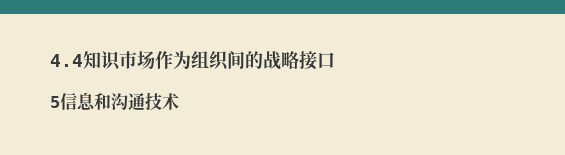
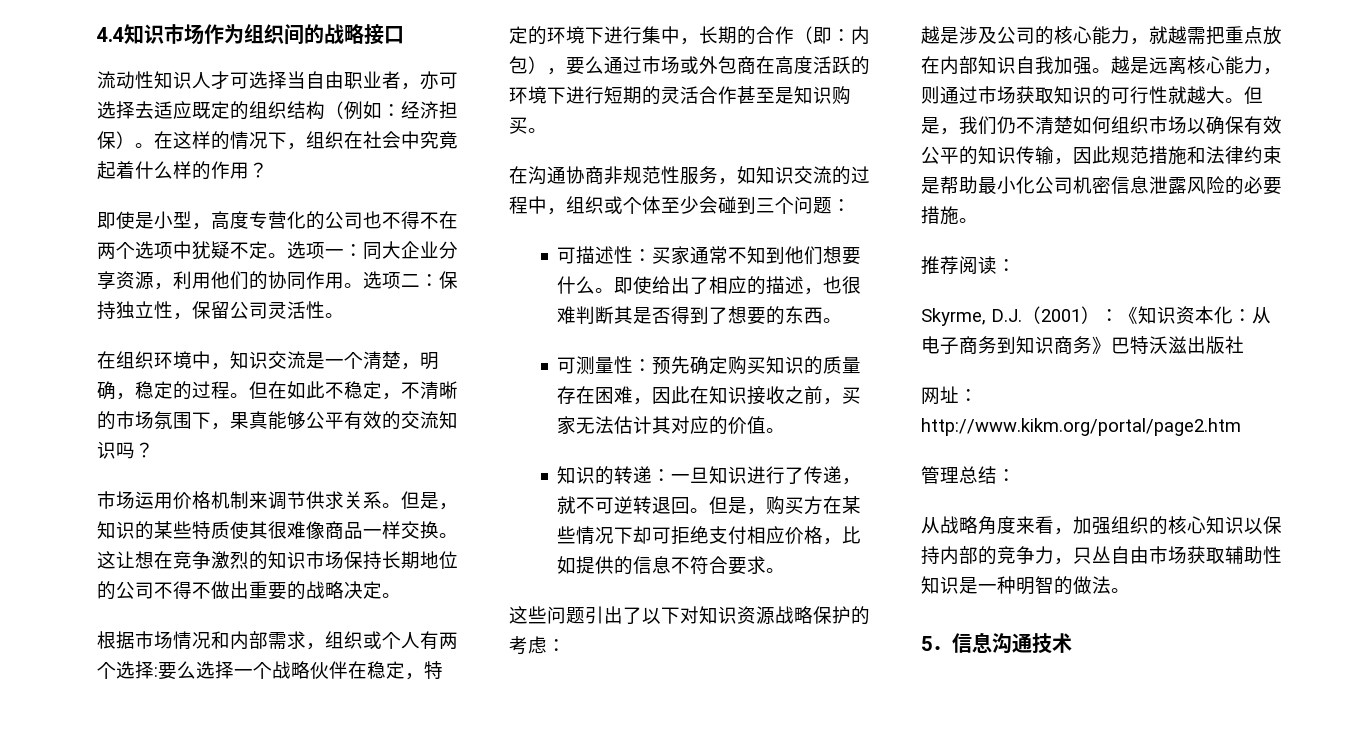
- 5信息和沟通技术
+ 流动性知识人才可选择当自由职业者，亦可选择去适应既定的组织结构（例如：经济担保）。在这样的情况下，组织在社会中究竟起着什么样的作用？
+ 即使是小型，高度专营化的公司也不得不在两个选项中犹疑不定。选项一：同大企业分享资源，利用他们的协同作用。选项二：保持独立性，保留公司灵活性。
+ 在组织环境中，知识交流是一个清楚，明确，稳定的过程。但在如此不稳定，不清晰的市场氛围下，果真能够公平有效的交流知识吗？
+ 市场运用价格机制来调节供求关系。但是，知识的某些特质使其很难像商品一样交换。这让想在竞争激烈的知识市场保持长期地位的公司不得不做出重要的战略决定。
+ 根据市场情况和内部需求，组织或个人有两个选择:要么选择一个战略伙伴在稳定，特定的环境下进行集中，长期的合作（即：内包），要么通过市场或外包商在高度活跃的环境下进行短期的灵活合作甚至是知识购买。
+ 在沟通协商非规范性服务，如知识交流的过程中，组织或个体至少会碰到三个问题：
+ 可描述性：买家通常不知到他们想要什么。即使给出了相应的描述，也很难判断其是否得到了想要的东西。
+ 可测量性：预先确定购买知识的质量存在困难，因此在知识接收之前，买家无法估计其对应的价值。
+ 知识的转递：一旦知识进行了传递，就不可逆转退回。但是，购买方在某些情况下却可拒绝支付相应价格，比如提供的信息不符合要求。
+ 这些问题引出了以下对知识资源战略保护的考虑：
+ 越是涉及公司的核心能力，就越需把重点放在内部知识自我加强。越是远离核心能力，则通过市场获取知识的可行性就越大。但是，我们仍不清楚如何组织市场以确保有效公平的知识传输，因此规范措施和法律约束是帮助最小化公司机密信息泄露风险的必要措施。
+ 推荐阅读：
+ Skyrme, D.J.（2001）：《知识资本化：从电子商务到知识商务》巴特沃滋出版社
+ 网址：http://www.kikm.org/portal/page2.htm
+ 管理总结：
+ 从战略角度来看，加强组织的核心知识以保持内部的竞争力，只丛自由市场获取辅助性知识是一种明智的做法。
+ 5．信息沟通技术

